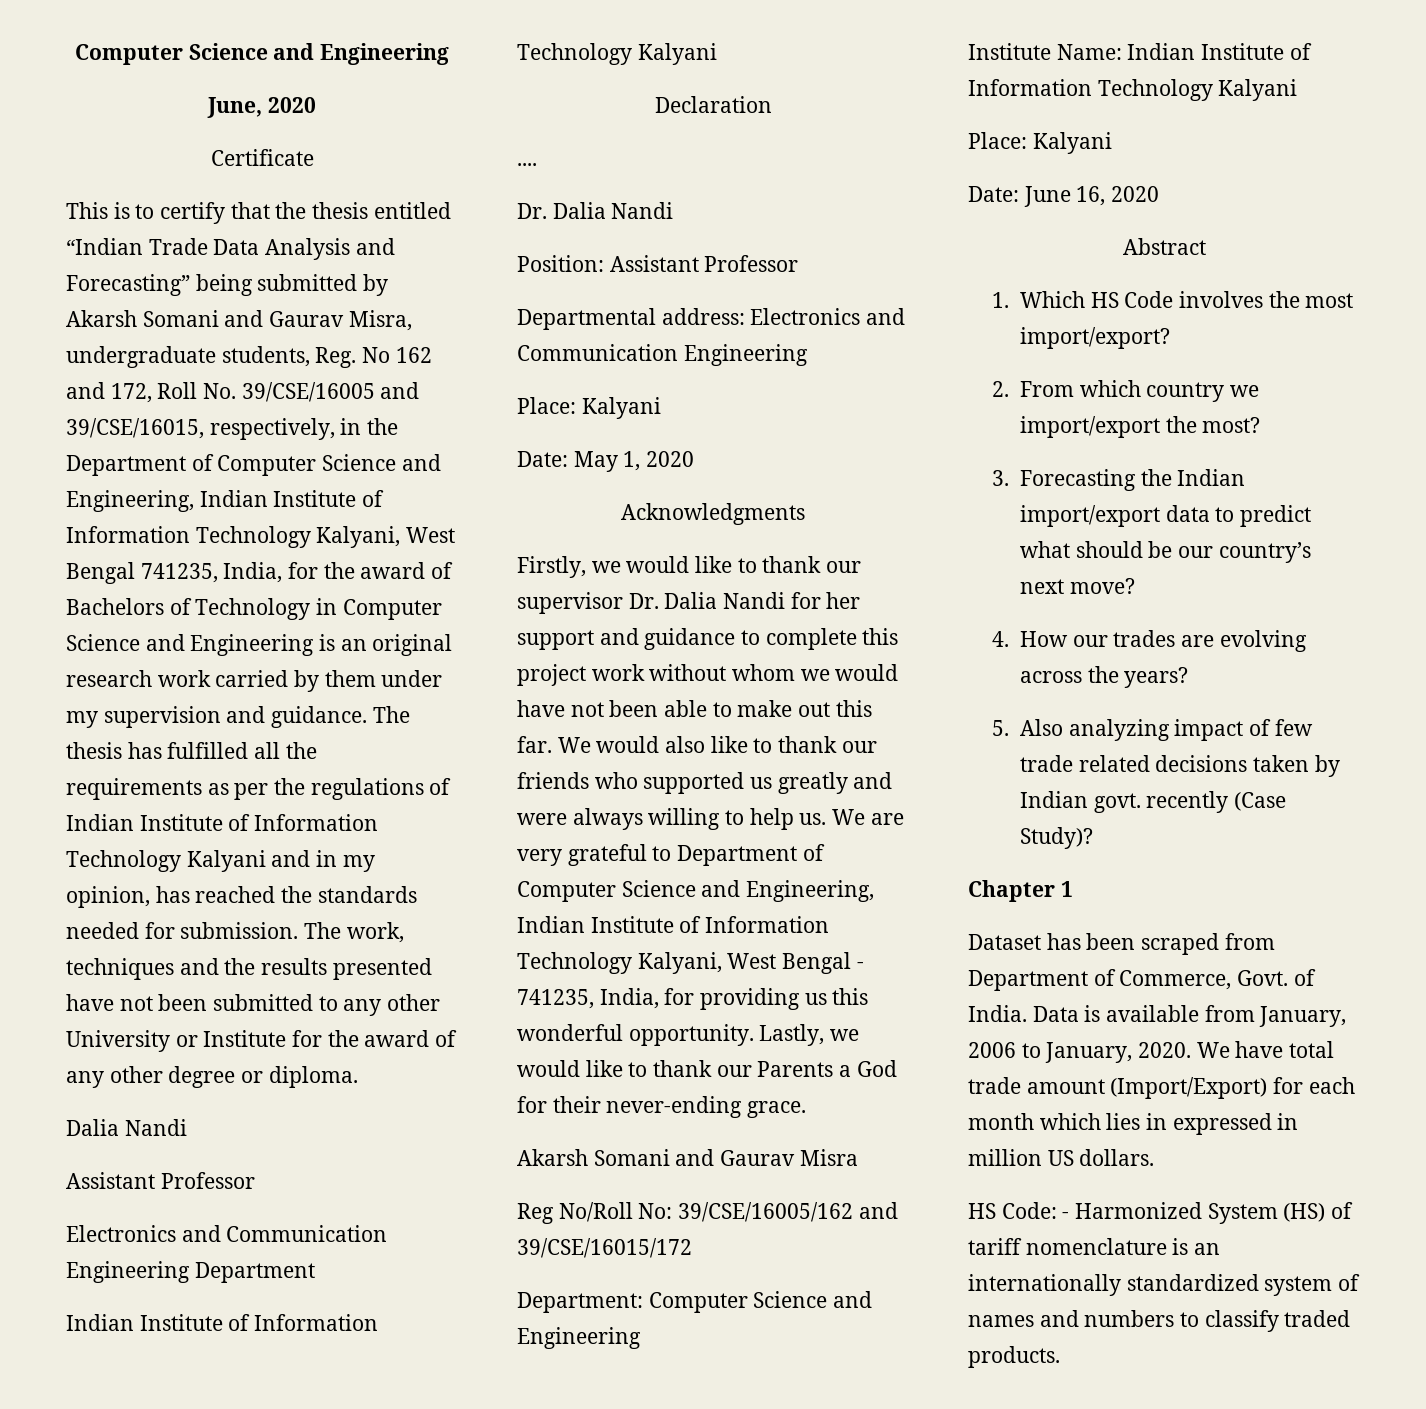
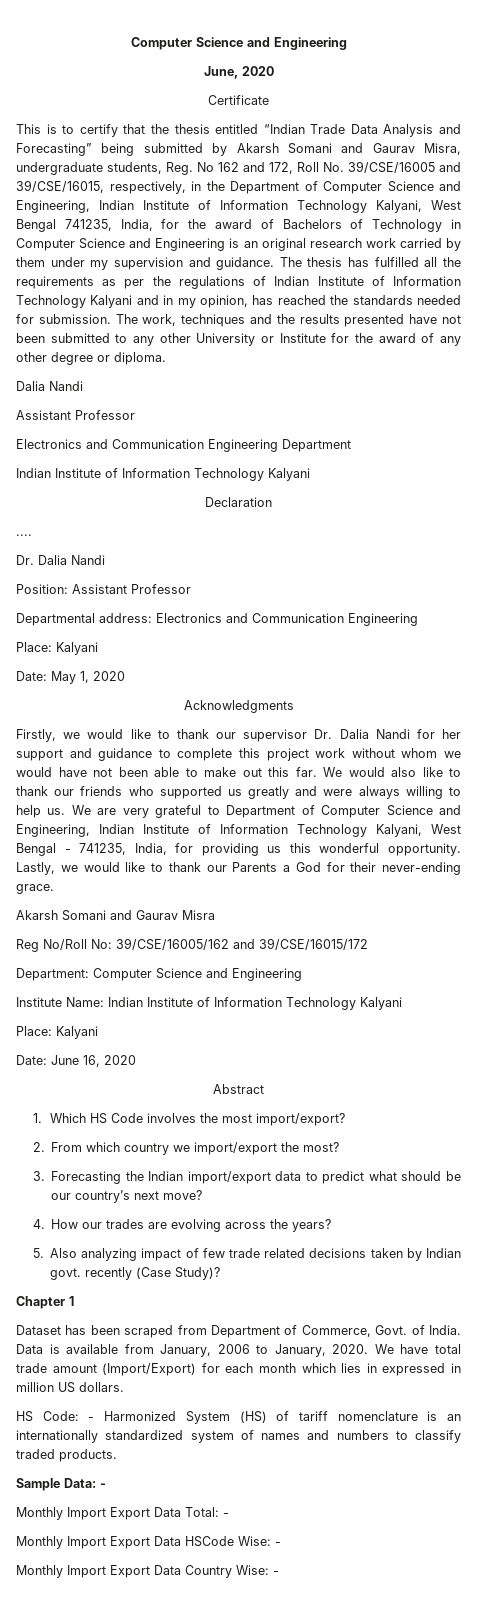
+ Sample Data: -
+ Monthly Import Export Data Total: -
+ Monthly Import Export Data HSCode Wise: -
+ Monthly Import Export Data Country Wise: -

